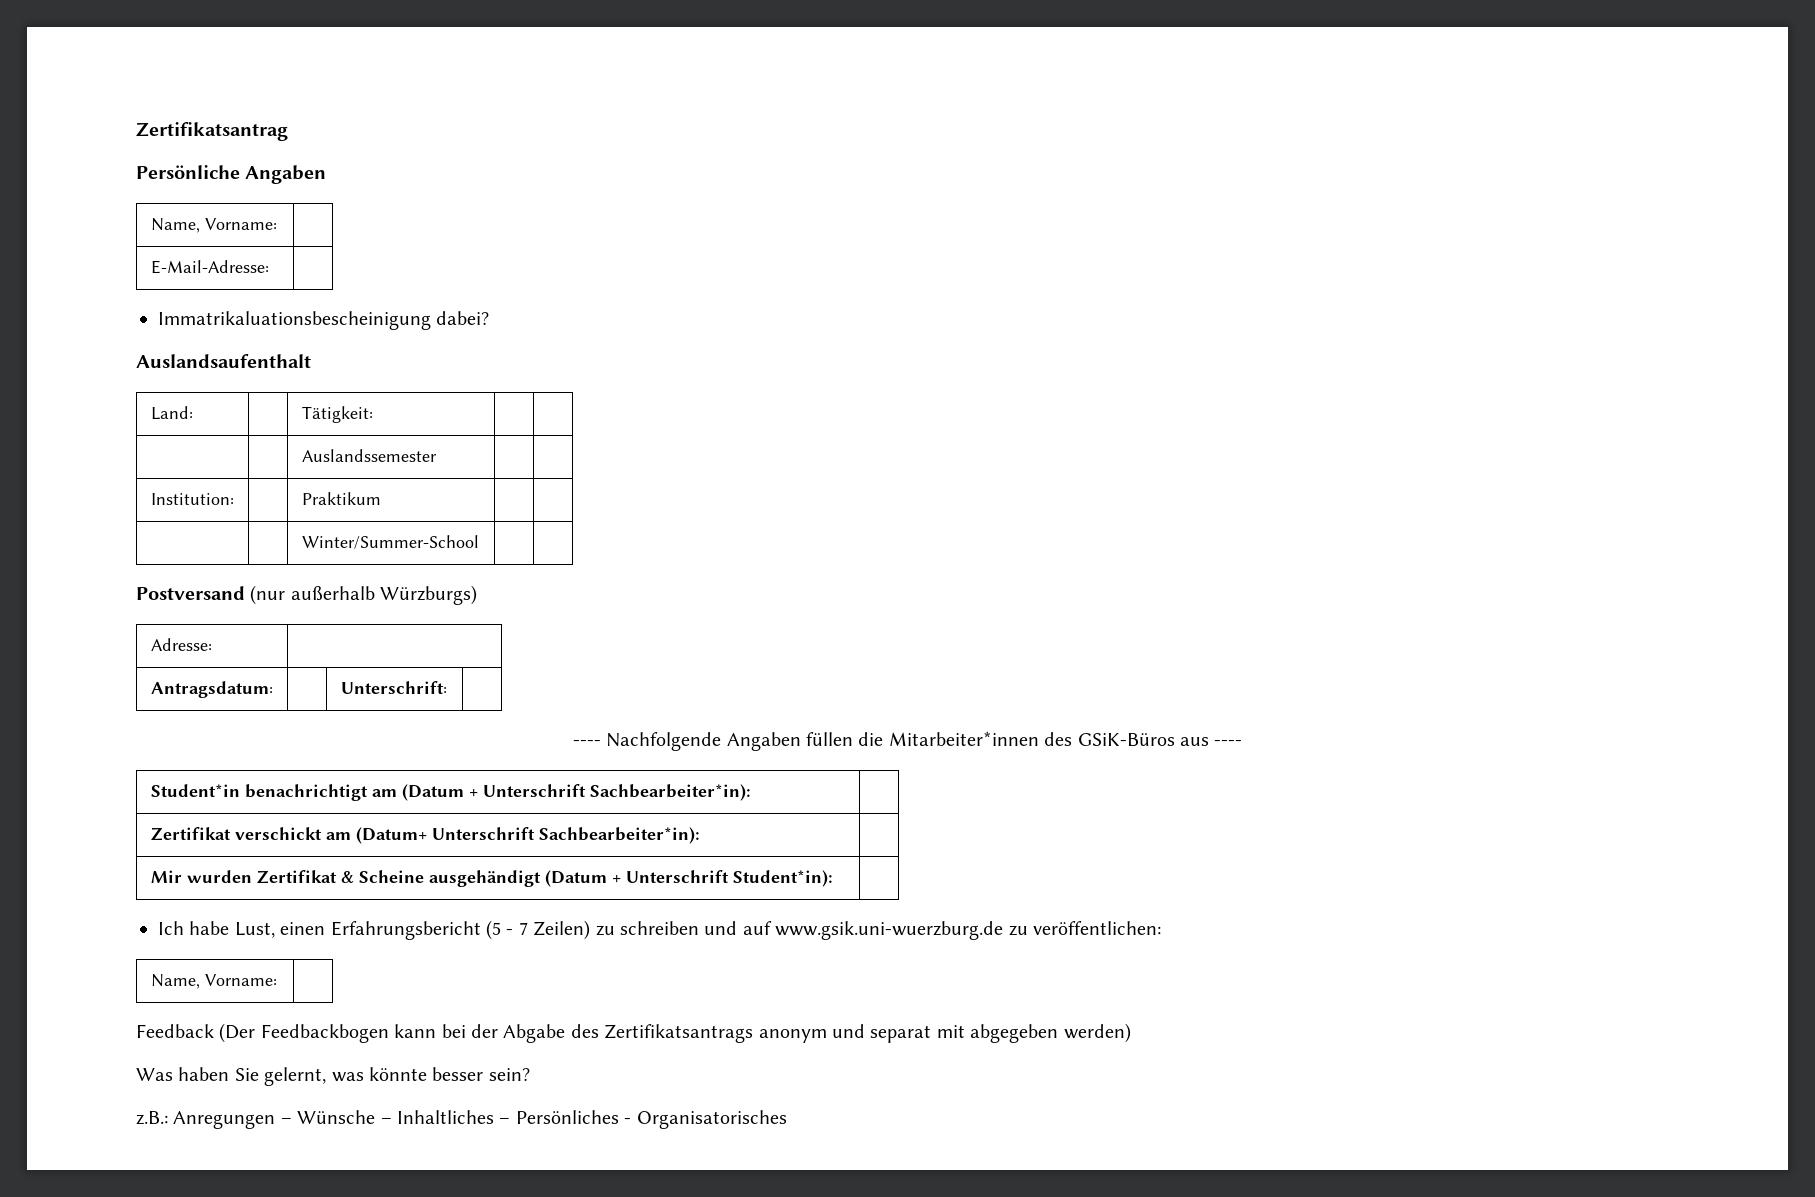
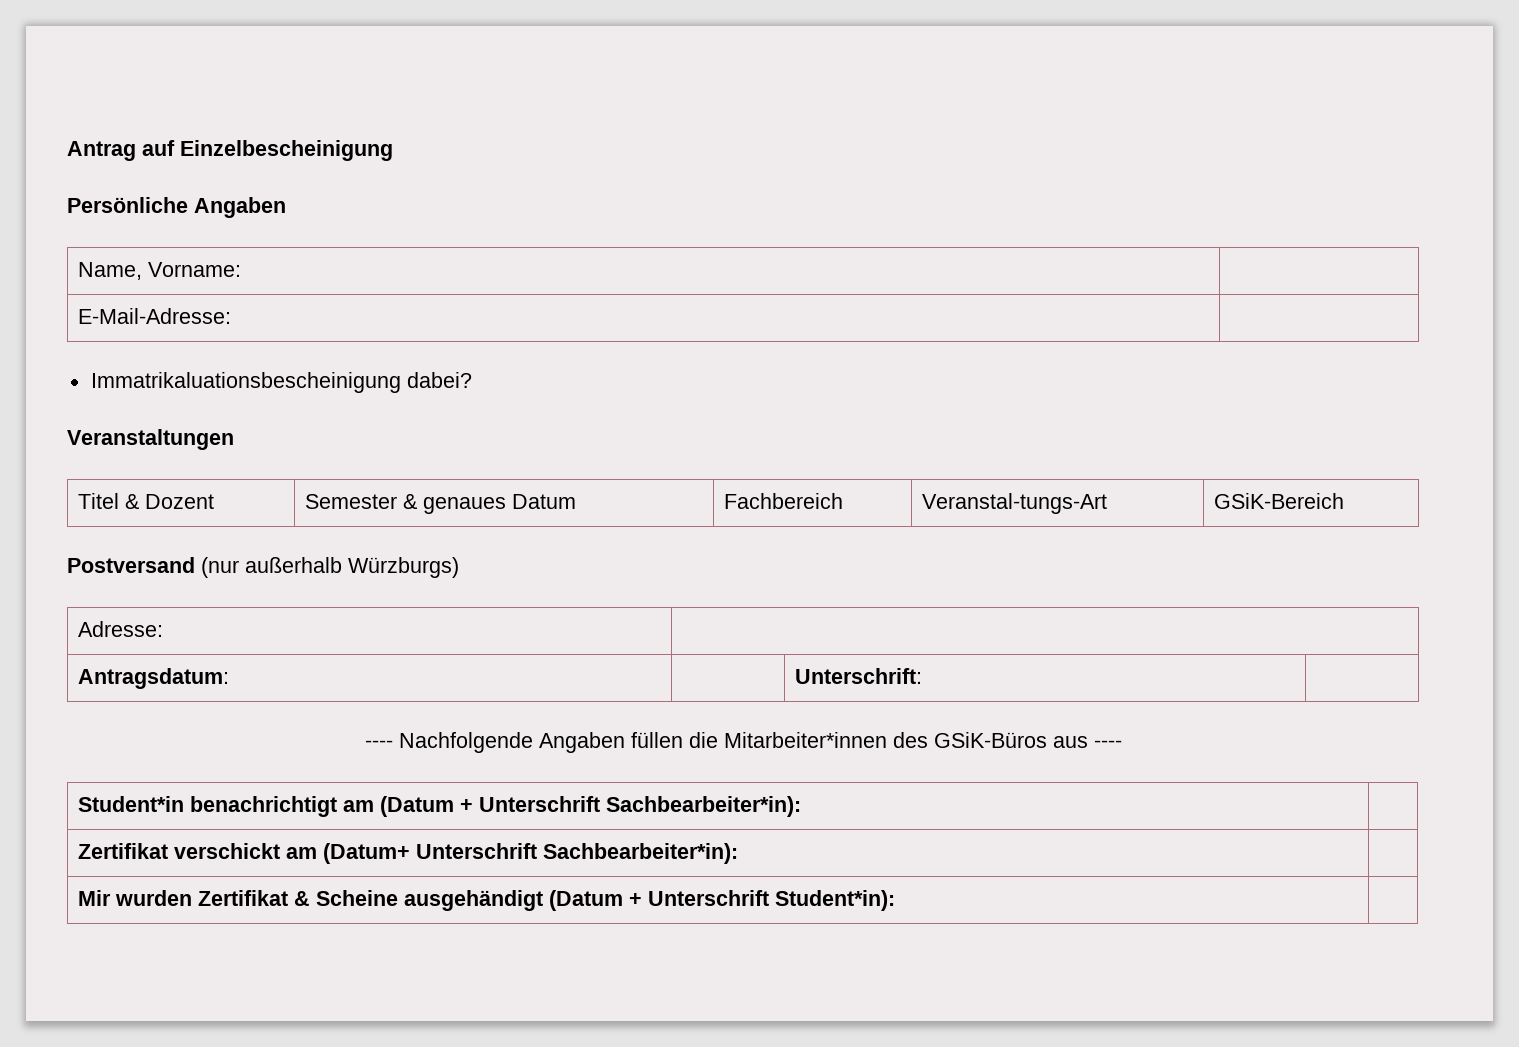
- Zertifikatsantrag
+ Antrag auf Einzelbescheinigung
- Auslandsaufenthalt
- Land: | | Tätigkeit: | |
- | | Auslandssemester | |
- Institution: | | Praktikum | |
- | | Winter/Summer-School | |
+ Veranstaltungen
+ Titel & Dozent | Semester & genaues Datum | Fachbereich | Veranstal-tungs-Art | GSiK-Bereich
- Ich habe Lust, einen Erfahrungsbericht (5 - 7 Zeilen) zu schreiben und auf www.gsik.uni-wuerzburg.de zu veröffentlichen:
- Name, Vorname: |
- Feedback (Der Feedbackbogen kann bei der Abgabe des Zertifikatsantrags anonym und separat mit abgegeben werden)
- Was haben Sie gelernt, was könnte besser sein?
- z.B.: Anregungen – Wünsche – Inhaltliches – Persönliches - Organisatorisches

